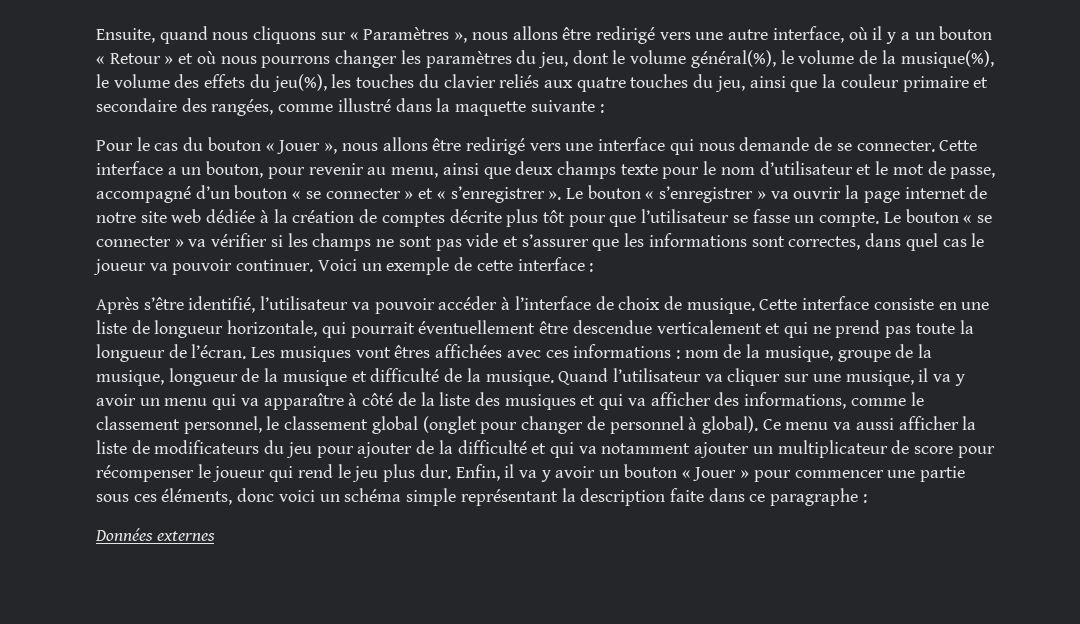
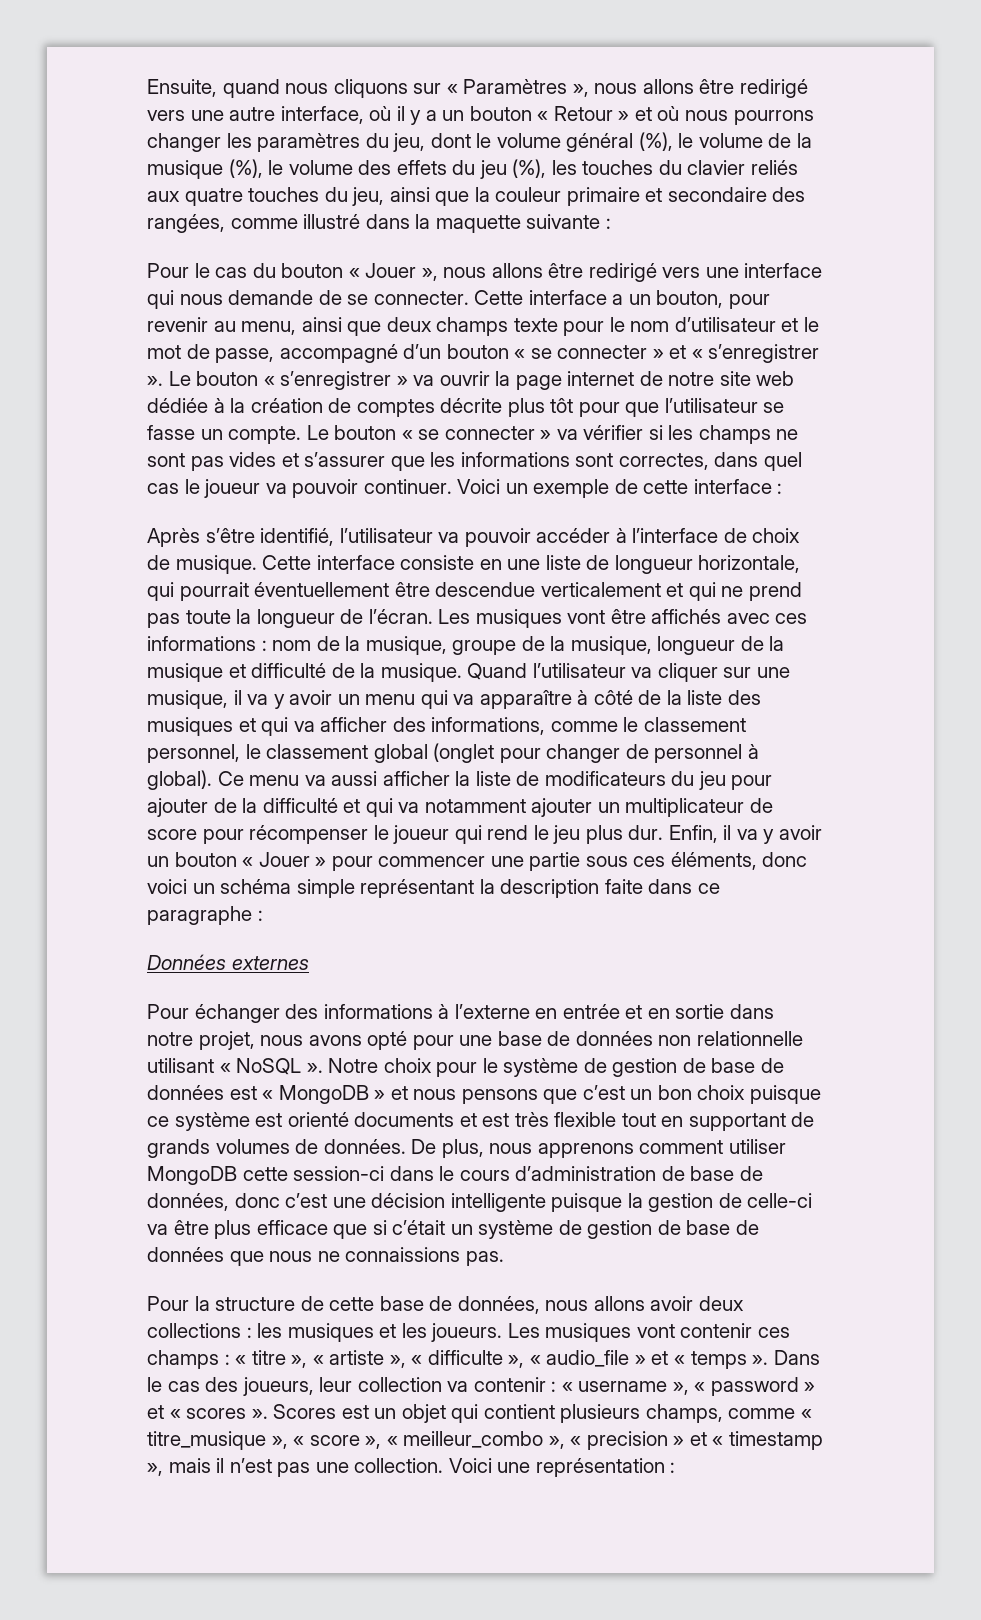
- Ensuite, quand nous cliquons sur « Paramètres », nous allons être redirigé vers une autre interface, où il y a un bouton « Retour » et où nous pourrons changer les paramètres du jeu, dont le volume général(%), le volume de la musique(%), le volume des effets du jeu(%), les touches du clavier reliés aux quatre touches du jeu, ainsi que la couleur primaire et secondaire des rangées, comme illustré dans la maquette suivante :
+ Ensuite, quand nous cliquons sur « Paramètres », nous allons être redirigé vers une autre interface, où il y a un bouton « Retour » et où nous pourrons changer les paramètres du jeu, dont le volume général (%), le volume de la musique (%), le volume des effets du jeu (%), les touches du clavier reliés aux quatre touches du jeu, ainsi que la couleur primaire et secondaire des rangées, comme illustré dans la maquette suivante :
- Le bouton « se connecter » va vérifier si les champs ne sont pas vide et s’assurer que les informations sont correctes, dans quel cas le joueur va pouvoir continuer.
+ Le bouton « se connecter » va vérifier si les champs ne sont pas vides et s’assurer que les informations sont correctes, dans quel cas le joueur va pouvoir continuer.
- Les musiques vont êtres affichées avec ces informations : nom de la musique, groupe de la musique, longueur de la musique et difficulté de la musique.
+ Les musiques vont être affichés avec ces informations : nom de la musique, groupe de la musique, longueur de la musique et difficulté de la musique.
+ Pour échanger des informations à l’externe en entrée et en sortie dans notre projet, nous avons opté pour une base de données non relationnelle utilisant « NoSQL ». Notre choix pour le système de gestion de base de données est « MongoDB » et nous pensons que c’est un bon choix puisque ce système est orienté documents et est très flexible tout en supportant de grands volumes de données. De plus, nous apprenons comment utiliser MongoDB cette session-ci dans le cours d’administration de base de données, donc c’est une décision intelligente puisque la gestion de celle-ci va être plus efficace que si c’était un système de gestion de base de données que nous ne connaissions pas.
+ Pour la structure de cette base de données, nous allons avoir deux collections : les musiques et les joueurs. Les musiques vont contenir ces champs : « titre », « artiste », « difficulte », « audio_file » et « temps ». Dans le cas des joueurs, leur collection va contenir : « username », « password » et « scores ». Scores est un objet qui contient plusieurs champs, comme « titre_musique », « score », « meilleur_combo », « precision » et « timestamp », mais il n’est pas une collection. Voici une représentation :

